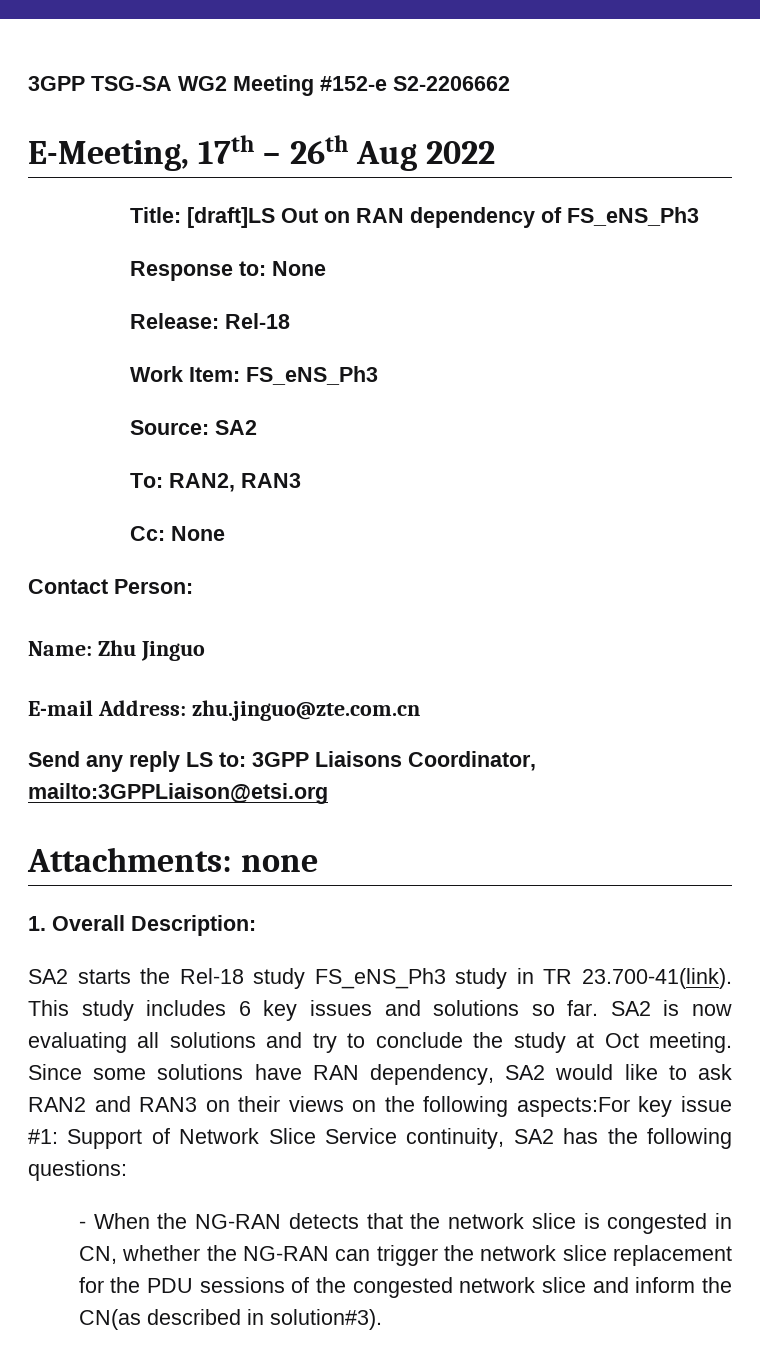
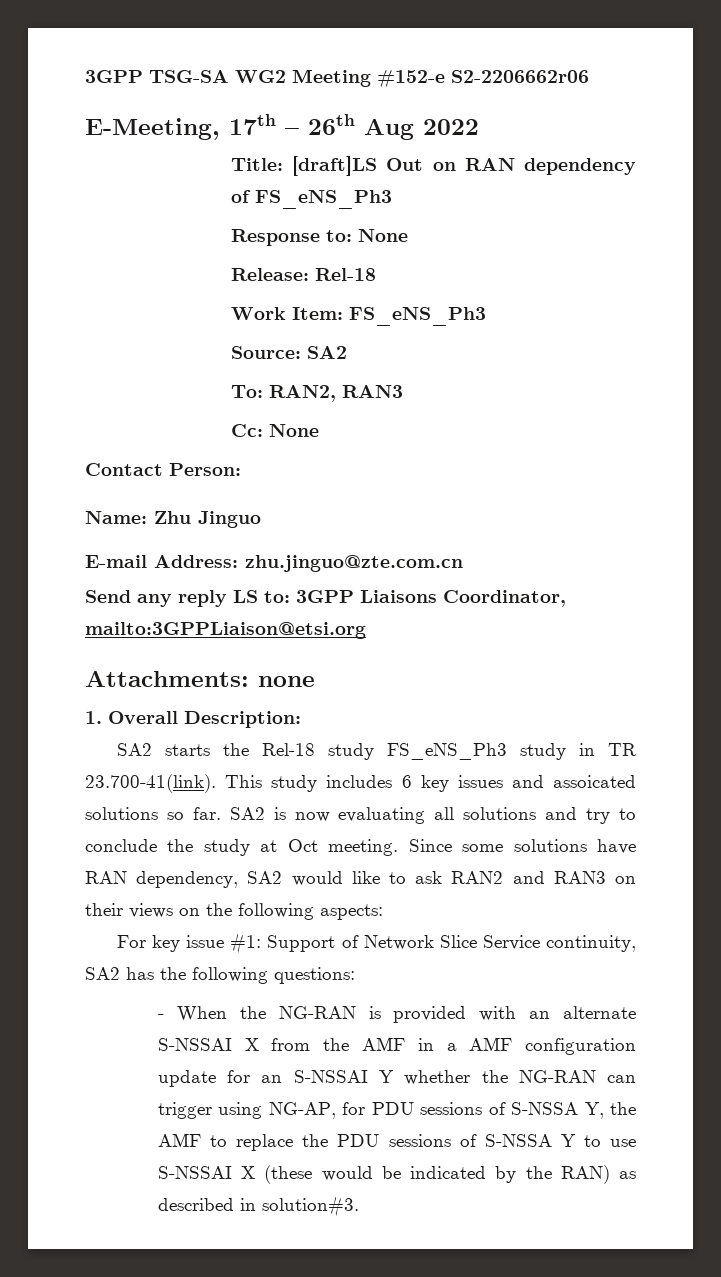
- 3GPP TSG-SA WG2 Meeting #152-e S2-2206662
+ 3GPP TSG-SA WG2 Meeting #152-e S2-2206662r06
- SA2 starts the Rel-18 study FS_eNS_Ph3 study in TR 23.700-41(link). This study includes 6 key issues and solutions so far.
+ SA2 starts the Rel-18 study FS_eNS_Ph3 study in TR 23.700-41(link). This study includes 6 key issues and assoicated solutions so far.
- Since some solutions have RAN dependency, SA2 would like to ask RAN2 and RAN3 on their views on the following aspects:For key issue #1: Support of Network Slice Service continuity, SA2 has the following questions:
+ Since some solutions have RAN dependency, SA2 would like to ask RAN2 and RAN3 on their views on the following aspects:
+ For key issue #1: Support of Network Slice Service continuity, SA2 has the following questions:
- - When the NG-RAN detects that the network slice is congested in CN, whether the NG-RAN can trigger the network slice replacement for the PDU sessions of the congested network slice and inform the CN(as described in solution#3).
+ - When the NG-RAN is provided with an alternate S-NSSAI X from the AMF in a AMF configuration update for an S-NSSAI Y whether the NG-RAN can trigger using NG-AP, for PDU sessions of S-NSSA Y, the AMF to replace the PDU sessions of S-NSSA Y to use S-NSSAI X (these would be indicated by the RAN) as described in solution#3.

